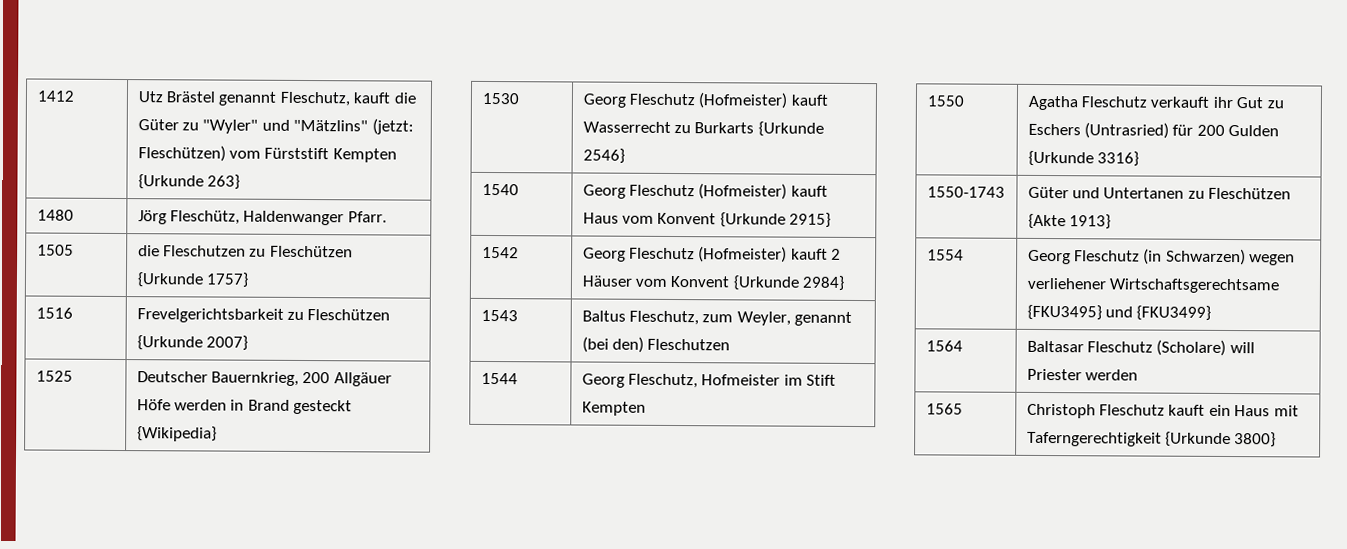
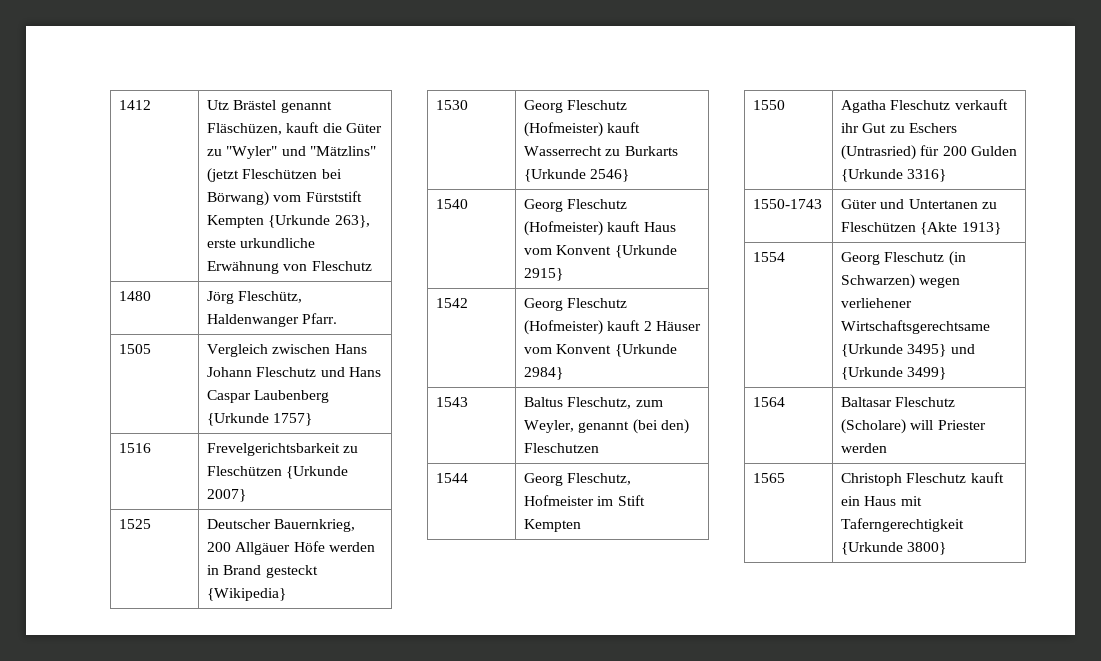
- 1412 | Utz Brästel genannt Fleschutz, kauft die Güter zu "Wyler" und "Mätzlins" (jetzt: Fleschützen) vom Fürststift Kempten {Urkunde 263}
+ 1412 | Utz Brästel genannt Fläschüzen, kauft die Güter zu "Wyler" und "Mätzlins" (jetzt Fleschützen bei Börwang) vom Fürststift Kempten {Urkunde 263}, erste urkundliche Erwähnung von Fleschutz
- 1505 | die Fleschutzen zu Fleschützen {Urkunde 1757}
+ 1505 | Vergleich zwischen Hans Johann Fleschutz und Hans Caspar Laubenberg {Urkunde 1757}
- 1554 | Georg Fleschutz (in Schwarzen) wegen verliehener Wirtschaftsgerechtsame {FKU3495} und {FKU3499}
+ 1554 | Georg Fleschutz (in Schwarzen) wegen verliehener Wirtschaftsgerechtsame {Urkunde 3495} und {Urkunde 3499}

